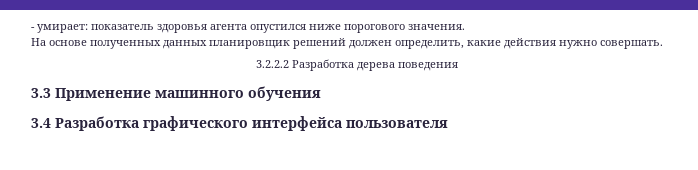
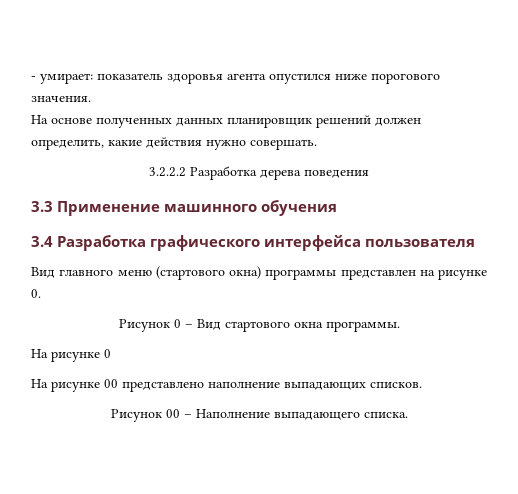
+ Вид главного меню (стартового окна) программы представлен на рисунке 0.
+ Рисунок 0 – Вид стартового окна программы.
+ На рисунке 0
+ На рисунке 00 представлено наполнение выпадающих списков.
+ Рисунок 00 – Наполнение выпадающего списка.

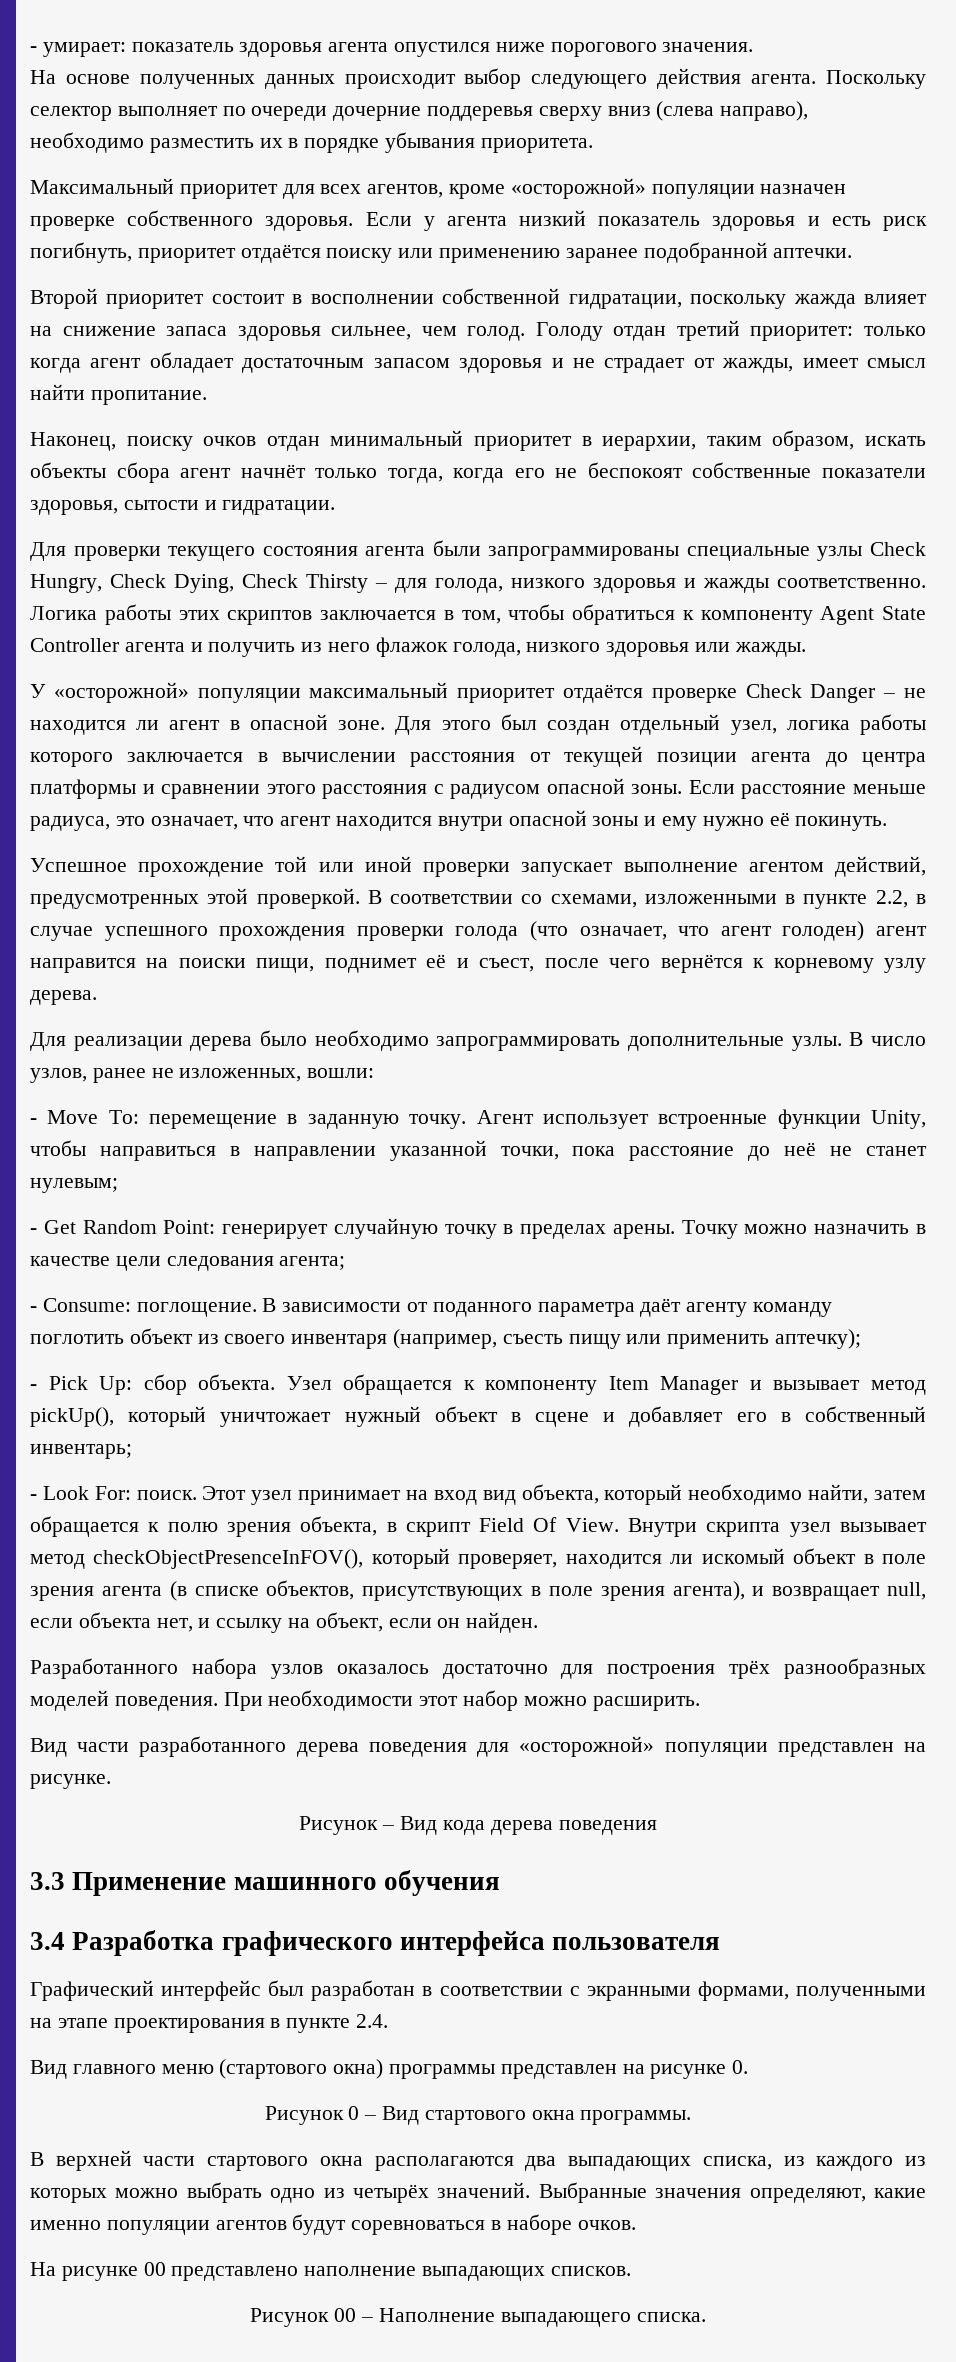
- На основе полученных данных планировщик решений должен определить, какие действия нужно совершать.
- 3.2.2.2 Разработка дерева поведения
+ На основе полученных данных происходит выбор следующего действия агента. Поскольку селектор выполняет по очереди дочерние поддеревья сверху вниз (слева направо), необходимо разместить их в порядке убывания приоритета.
+ Максимальный приоритет для всех агентов, кроме «осторожной» популяции назначен проверке собственного здоровья. Если у агента низкий показатель здоровья и есть риск погибнуть, приоритет отдаётся поиску или применению заранее подобранной аптечки.
+ Второй приоритет состоит в восполнении собственной гидратации, поскольку жажда влияет на снижение запаса здоровья сильнее, чем голод. Голоду отдан третий приоритет: только когда агент обладает достаточным запасом здоровья и не страдает от жажды, имеет смысл найти пропитание.
+ Наконец, поиску очков отдан минимальный приоритет в иерархии, таким образом, искать объекты сбора агент начнёт только тогда, когда его не беспокоят собственные показатели здоровья, сытости и гидратации.
+ Для проверки текущего состояния агента были запрограммированы специальные узлы Check Hungry, Check Dying, Check Thirsty – для голода, низкого здоровья и жажды соответственно. Логика работы этих скриптов заключается в том, чтобы обратиться к компоненту Agent State Controller агента и получить из него флажок голода, низкого здоровья или жажды.
+ У «осторожной» популяции максимальный приоритет отдаётся проверке Check Danger – не находится ли агент в опасной зоне. Для этого был создан отдельный узел, логика работы которого заключается в вычислении расстояния от текущей позиции агента до центра платформы и сравнении этого расстояния с радиусом опасной зоны. Если расстояние меньше радиуса, это означает, что агент находится внутри опасной зоны и ему нужно её покинуть.
+ Успешное прохождение той или иной проверки запускает выполнение агентом действий, предусмотренных этой проверкой. В соответствии со схемами, изложенными в пункте 2.2, в случае успешного прохождения проверки голода (что означает, что агент голоден) агент направится на поиски пищи, поднимет её и съест, после чего вернётся к корневому узлу дерева.
+ Для реализации дерева было необходимо запрограммировать дополнительные узлы. В число узлов, ранее не изложенных, вошли:
+ - Move To: перемещение в заданную точку. Агент использует встроенные функции Unity, чтобы направиться в направлении указанной точки, пока расстояние до неё не станет нулевым;
+ - Get Random Point: генерирует случайную точку в пределах арены. Точку можно назначить в качестве цели следования агента;
+ - Consume: поглощение. В зависимости от поданного параметра даёт агенту команду поглотить объект из своего инвентаря (например, съесть пищу или применить аптечку);
+ - Pick Up: сбор объекта. Узел обращается к компоненту Item Manager и вызывает метод pickUp(), который уничтожает нужный объект в сцене и добавляет его в собственный инвентарь;
+ - Look For: поиск. Этот узел принимает на вход вид объекта, который необходимо найти, затем обращается к полю зрения объекта, в скрипт Field Of View. Внутри скрипта узел вызывает метод checkObjectPresenceInFOV(), который проверяет, находится ли искомый объект в поле зрения агента (в списке объектов, присутствующих в поле зрения агента), и возвращает null, если объекта нет, и ссылку на объект, если он найден.
+ Разработанного набора узлов оказалось достаточно для построения трёх разнообразных моделей поведения. При необходимости этот набор можно расширить.
+ Вид части разработанного дерева поведения для «осторожной» популяции представлен на рисунке.
+ Рисунок – Вид кода дерева поведения
+ Графический интерфейс был разработан в соответствии с экранными формами, полученными на этапе проектирования в пункте 2.4.
- На рисунке 0
+ В верхней части стартового окна располагаются два выпадающих списка, из каждого из которых можно выбрать одно из четырёх значений. Выбранные значения определяют, какие именно популяции агентов будут соревноваться в наборе очков.

